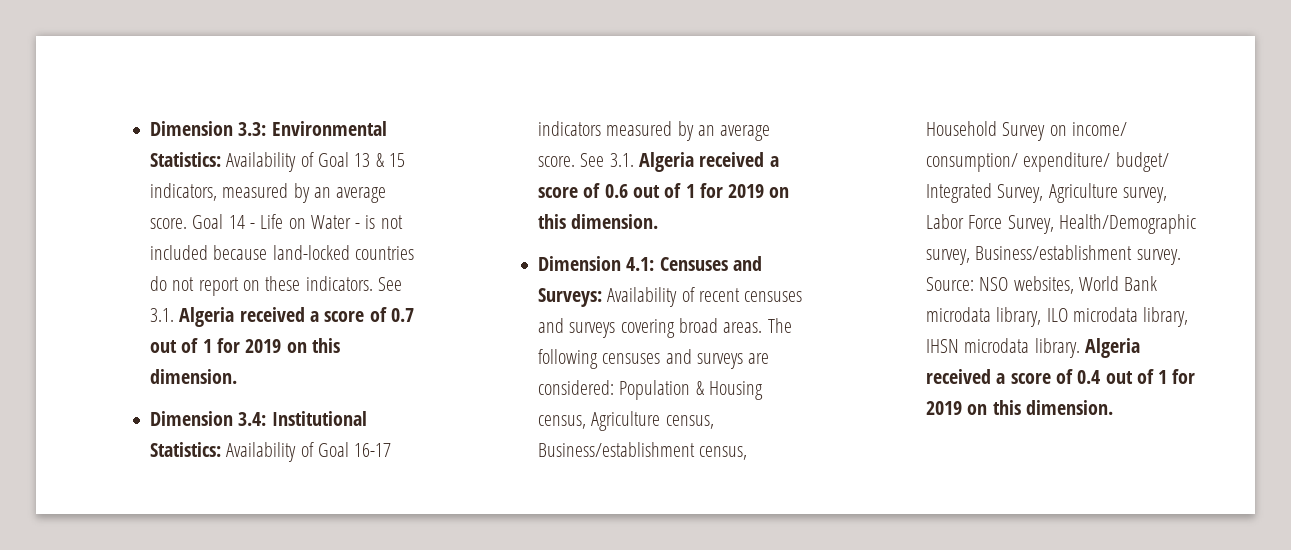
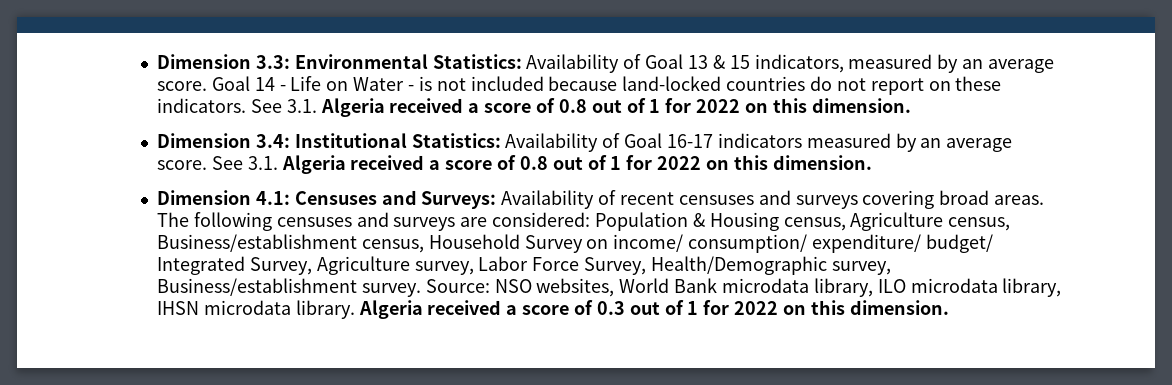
- Goal 14 - Life on Water - is not included because land-locked countries do not report on these indicators. See 3.1. Algeria received a score of 0.7 out of 1 for 2019 on this dimension.
+ Goal 14 - Life on Water - is not included because land-locked countries do not report on these indicators. See 3.1. Algeria received a score of 0.8 out of 1 for 2022 on this dimension.
- Dimension 3.4: Institutional Statistics: Availability of Goal 16-17 indicators measured by an average score. See 3.1. Algeria received a score of 0.6 out of 1 for 2019 on this dimension.
+ Dimension 3.4: Institutional Statistics: Availability of Goal 16-17 indicators measured by an average score. See 3.1. Algeria received a score of 0.8 out of 1 for 2022 on this dimension.
- Algeria received a score of 0.4 out of 1 for 2019 on this dimension.
+ Algeria received a score of 0.3 out of 1 for 2022 on this dimension.

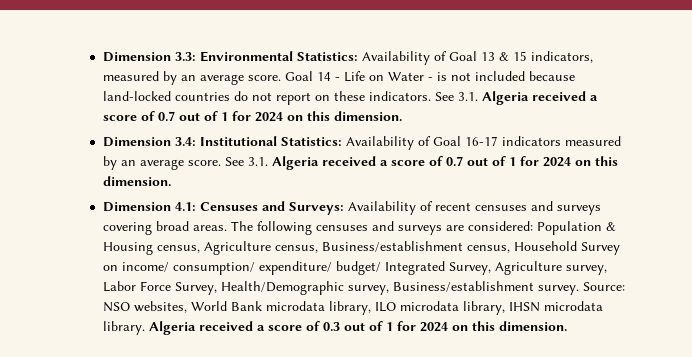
- Goal 14 - Life on Water - is not included because land-locked countries do not report on these indicators. See 3.1. Algeria received a score of 0.8 out of 1 for 2022 on this dimension.
+ Goal 14 - Life on Water - is not included because land-locked countries do not report on these indicators. See 3.1. Algeria received a score of 0.7 out of 1 for 2024 on this dimension.
- Dimension 3.4: Institutional Statistics: Availability of Goal 16-17 indicators measured by an average score. See 3.1. Algeria received a score of 0.8 out of 1 for 2022 on this dimension.
+ Dimension 3.4: Institutional Statistics: Availability of Goal 16-17 indicators measured by an average score. See 3.1. Algeria received a score of 0.7 out of 1 for 2024 on this dimension.
- Algeria received a score of 0.3 out of 1 for 2022 on this dimension.
+ Algeria received a score of 0.3 out of 1 for 2024 on this dimension.

